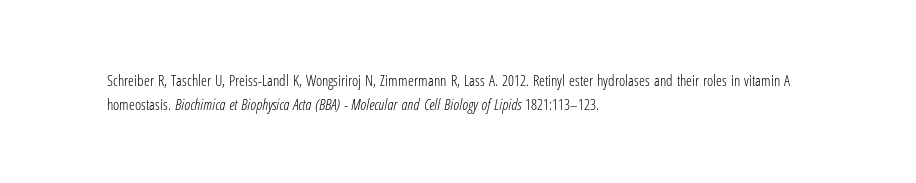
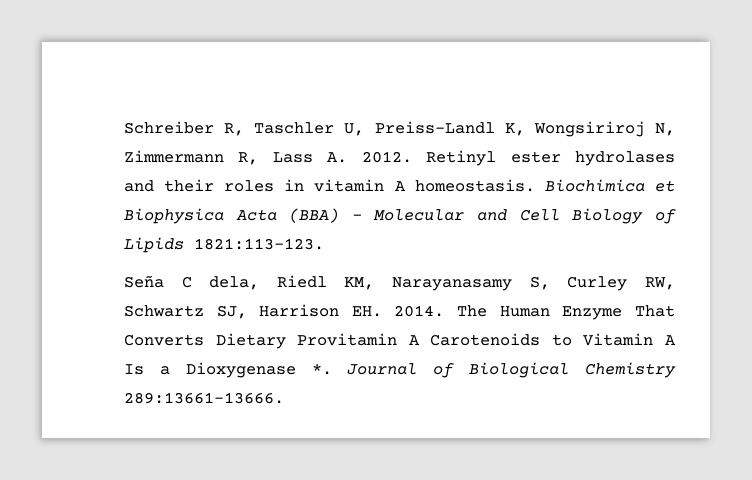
+ Seña C dela, Riedl KM, Narayanasamy S, Curley RW, Schwartz SJ, Harrison EH. 2014. The Human Enzyme That Converts Dietary Provitamin A Carotenoids to Vitamin A Is a Dioxygenase *. Journal of Biological Chemistry 289:13661–13666.

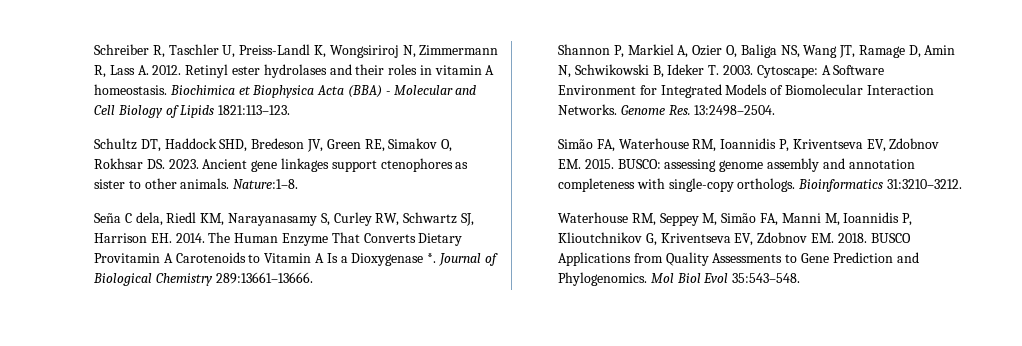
+ Schultz DT, Haddock SHD, Bredeson JV, Green RE, Simakov O, Rokhsar DS. 2023. Ancient gene linkages support ctenophores as sister to other animals. Nature:1–8.
+ Shannon P, Markiel A, Ozier O, Baliga NS, Wang JT, Ramage D, Amin N, Schwikowski B, Ideker T. 2003. Cytoscape: A Software Environment for Integrated Models of Biomolecular Interaction Networks. Genome Res. 13:2498–2504.
+ Simão FA, Waterhouse RM, Ioannidis P, Kriventseva EV, Zdobnov EM. 2015. BUSCO: assessing genome assembly and annotation completeness with single-copy orthologs. Bioinformatics 31:3210–3212.
+ Waterhouse RM, Seppey M, Simão FA, Manni M, Ioannidis P, Klioutchnikov G, Kriventseva EV, Zdobnov EM. 2018. BUSCO Applications from Quality Assessments to Gene Prediction and Phylogenomics. Mol Biol Evol 35:543–548.

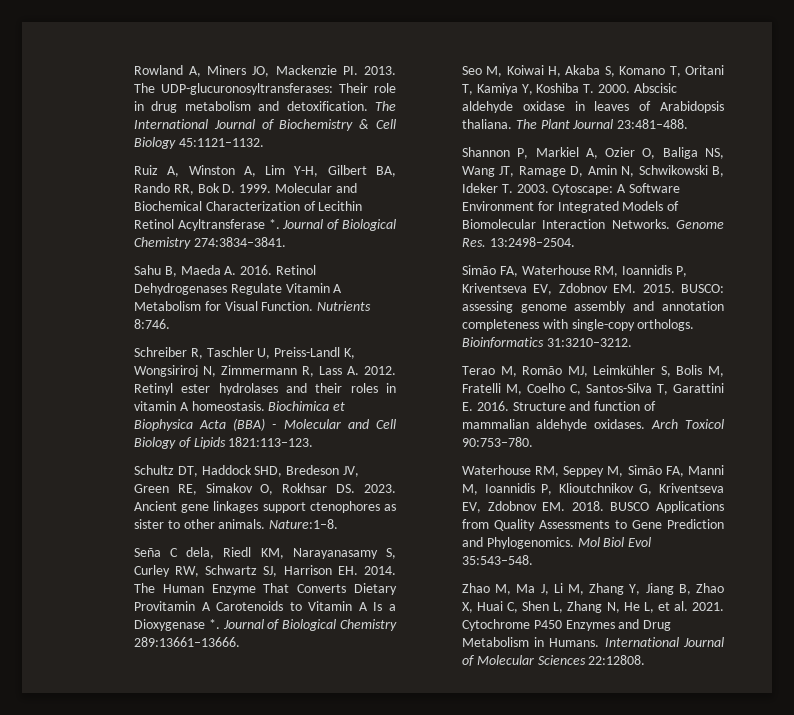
+ Rowland A, Miners JO, Mackenzie PI. 2013. The UDP-glucuronosyltransferases: Their role in drug metabolism and detoxification. The International Journal of Biochemistry & Cell Biology 45:1121–1132.
+ Ruiz A, Winston A, Lim Y-H, Gilbert BA, Rando RR, Bok D. 1999. Molecular and Biochemical Characterization of Lecithin Retinol Acyltransferase *. Journal of Biological Chemistry 274:3834–3841.
+ Sahu B, Maeda A. 2016. Retinol Dehydrogenases Regulate Vitamin A Metabolism for Visual Function. Nutrients 8:746.
+ Seo M, Koiwai H, Akaba S, Komano T, Oritani T, Kamiya Y, Koshiba T. 2000. Abscisic aldehyde oxidase in leaves of Arabidopsis thaliana. The Plant Journal 23:481–488.
+ Terao M, Romão MJ, Leimkühler S, Bolis M, Fratelli M, Coelho C, Santos-Silva T, Garattini E. 2016. Structure and function of mammalian aldehyde oxidases. Arch Toxicol 90:753–780.
+ Zhao M, Ma J, Li M, Zhang Y, Jiang B, Zhao X, Huai C, Shen L, Zhang N, He L, et al. 2021. Cytochrome P450 Enzymes and Drug Metabolism in Humans. International Journal of Molecular Sciences 22:12808.

